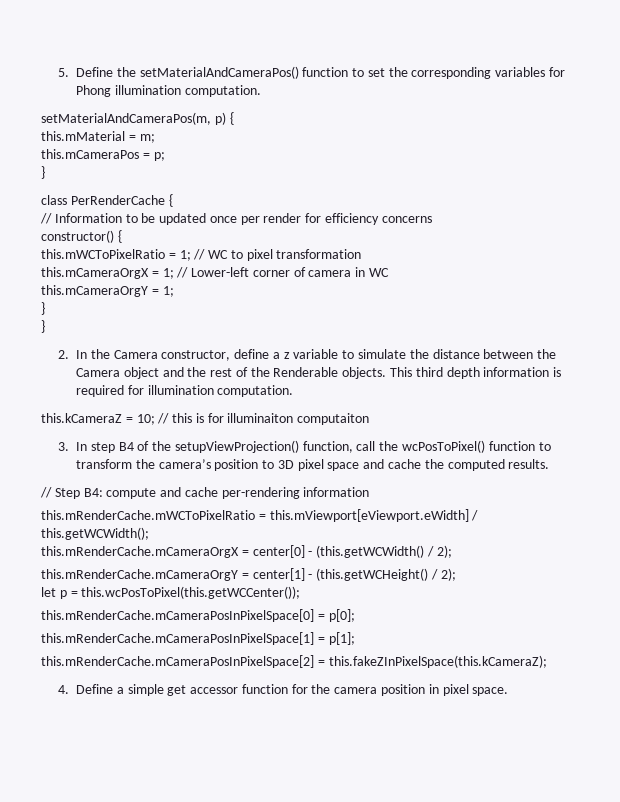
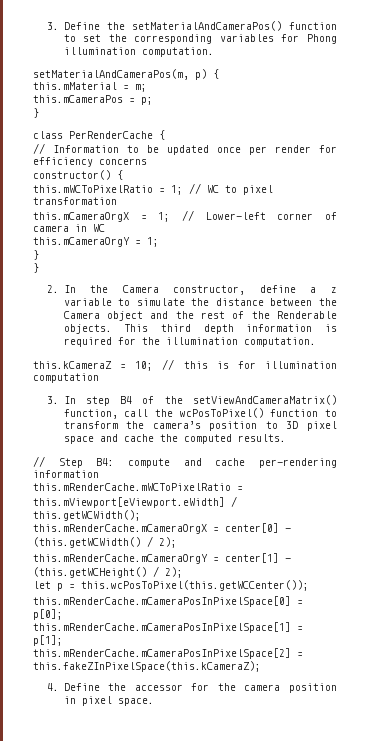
- 5. Define the setMaterialAndCameraPos() function to set the corresponding variables for Phong illumination computation.
+ 3. Define the setMaterialAndCameraPos() function to set the corresponding variables for Phong illumination computation.
- This third depth information is required for illumination computation.
+ This third depth information is required for the illumination computation.
- this.kCameraZ = 10; // this is for illuminaiton computaiton
+ this.kCameraZ = 10; // this is for illumination computation
- 3. In step B4 of the setupViewProjection() function, call the wcPosToPixel() function to transform the camera’s position to 3D pixel space and cache the computed results.
+ 3. In step B4 of the setViewAndCameraMatrix() function, call the wcPosToPixel() function to transform the camera’s position to 3D pixel space and cache the computed results.
- 4. Define a simple get accessor function for the camera position in pixel space.
+ 4. Define the accessor for the camera position in pixel space.

